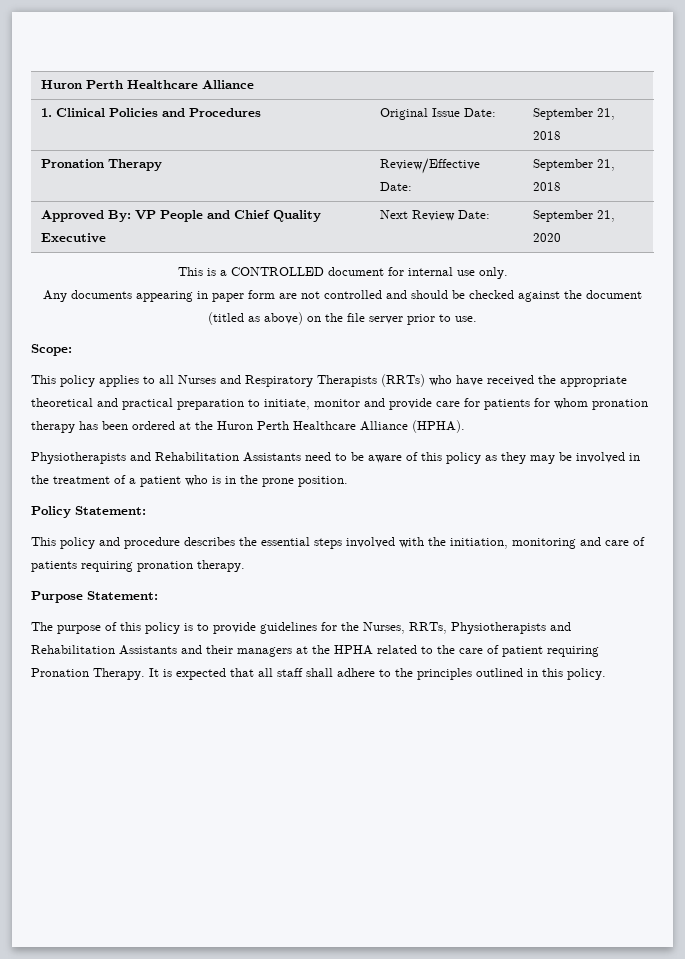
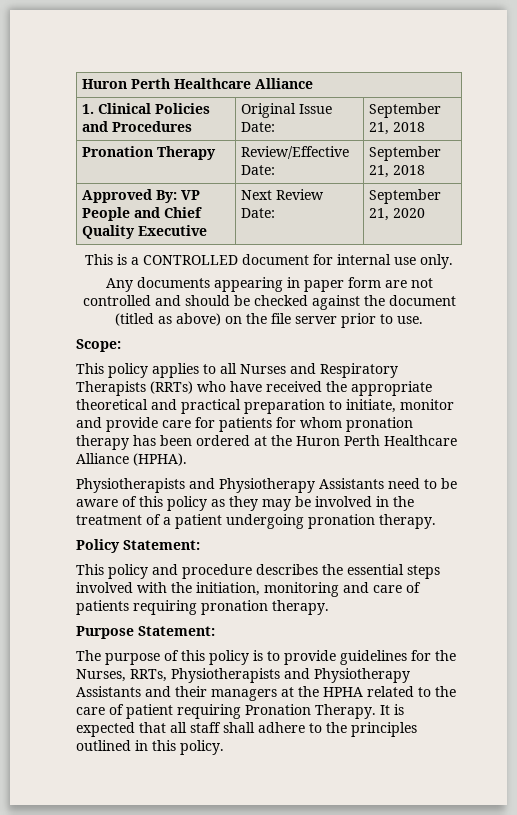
- Physiotherapists and Rehabilitation Assistants need to be aware of this policy as they may be involved in the treatment of a patient who is in the prone position.
+ Physiotherapists and Physiotherapy Assistants need to be aware of this policy as they may be involved in the treatment of a patient undergoing pronation therapy.
- The purpose of this policy is to provide guidelines for the Nurses, RRTs, Physiotherapists and Rehabilitation Assistants and their managers at the HPHA related to the care of patient requiring Pronation Therapy.
+ The purpose of this policy is to provide guidelines for the Nurses, RRTs, Physiotherapists and Physiotherapy Assistants and their managers at the HPHA related to the care of patient requiring Pronation Therapy.

